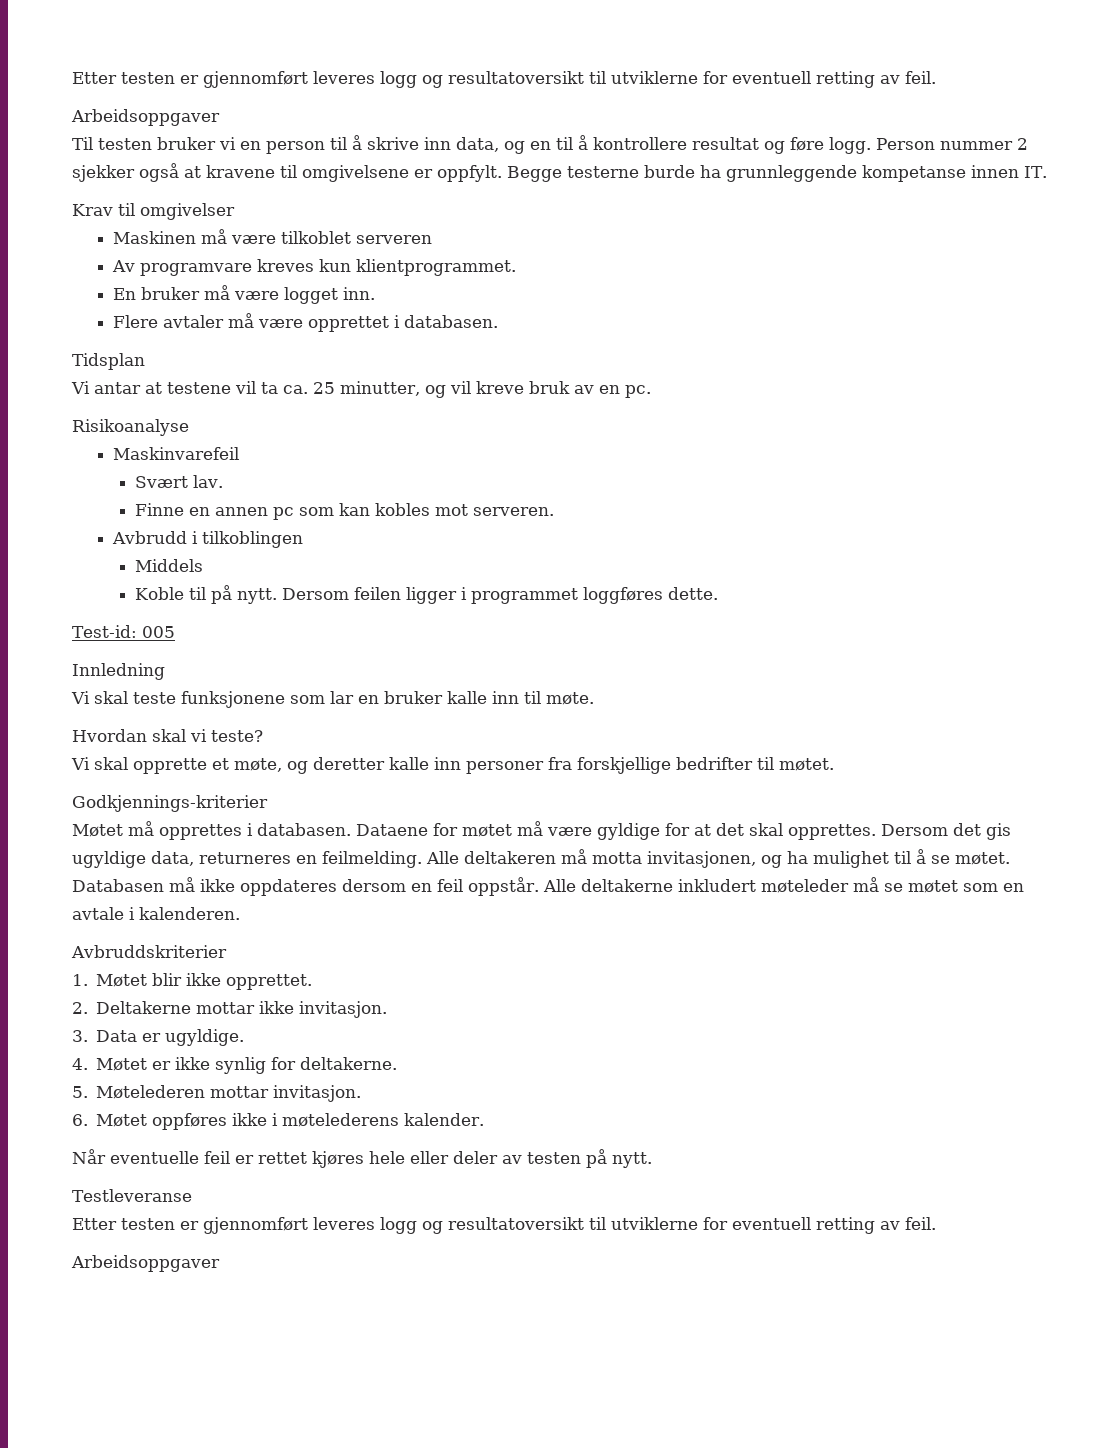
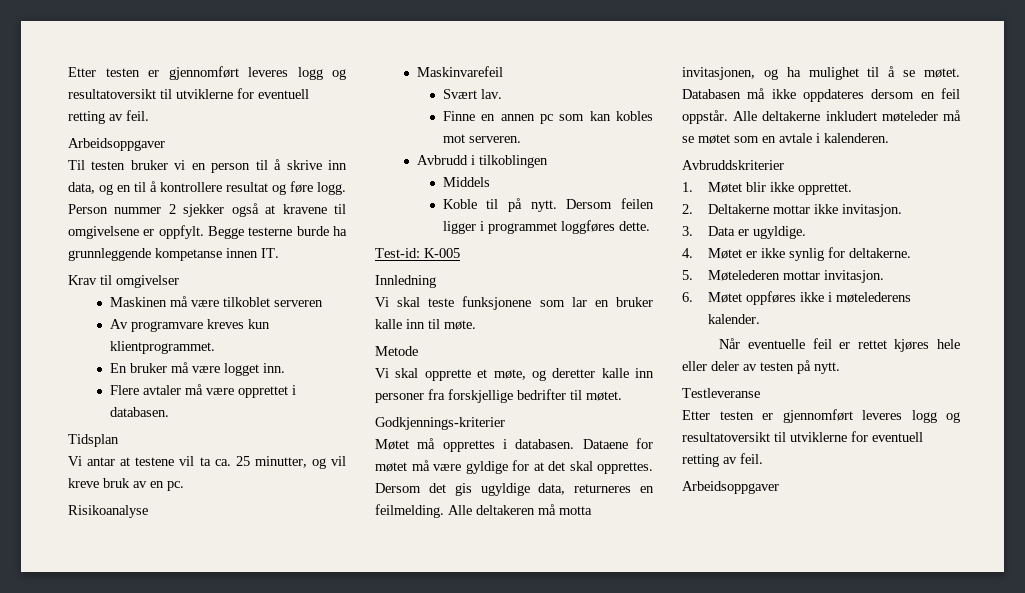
- Test-id: 005
+ Test-id: K-005
- Hvordan skal vi teste?
+ Metode

